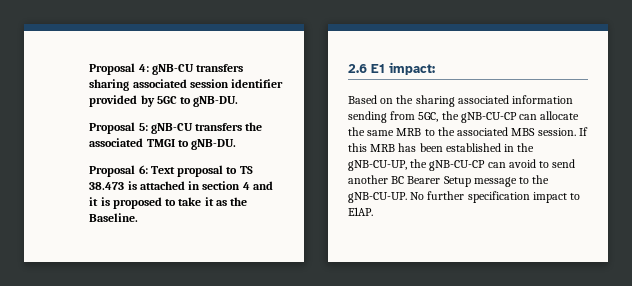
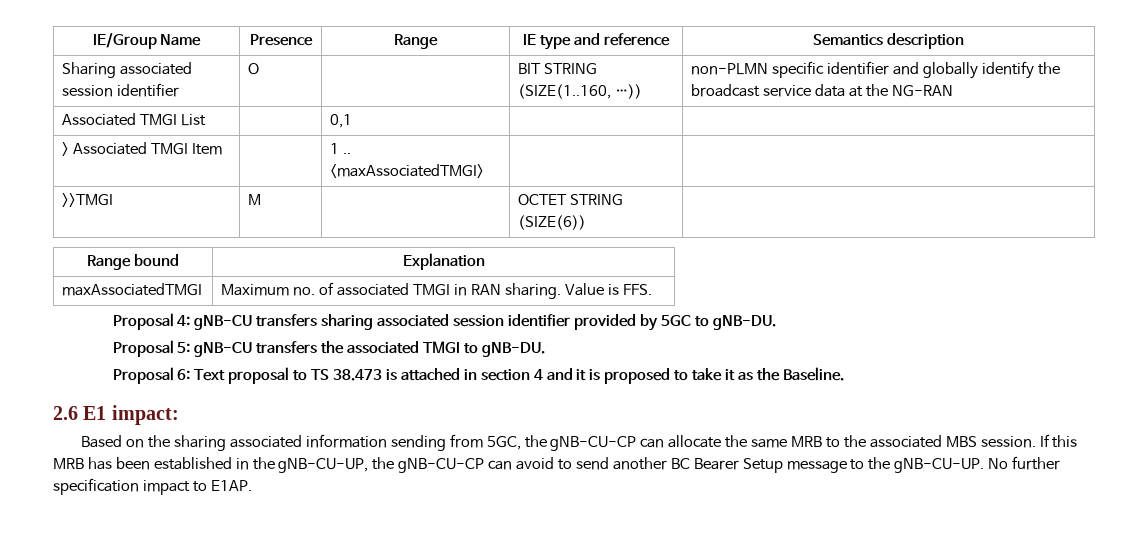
+ IE/Group Name | Presence | Range | IE type and reference | Semantics description
+ Sharing associated session identifier | O | | BIT STRING (SIZE(1..160, …)) | non-PLMN specific identifier and globally identify the broadcast service data at the NG-RAN
+ Associated TMGI List | | 0,1 | |
+ > Associated TMGI Item | | 1 .. <maxAssociatedTMGI> | |
+ >>TMGI | M | | OCTET STRING (SIZE(6)) |
+ Range bound | Explanation
+ maxAssociatedTMGI | Maximum no. of associated TMGI in RAN sharing. Value is FFS.

